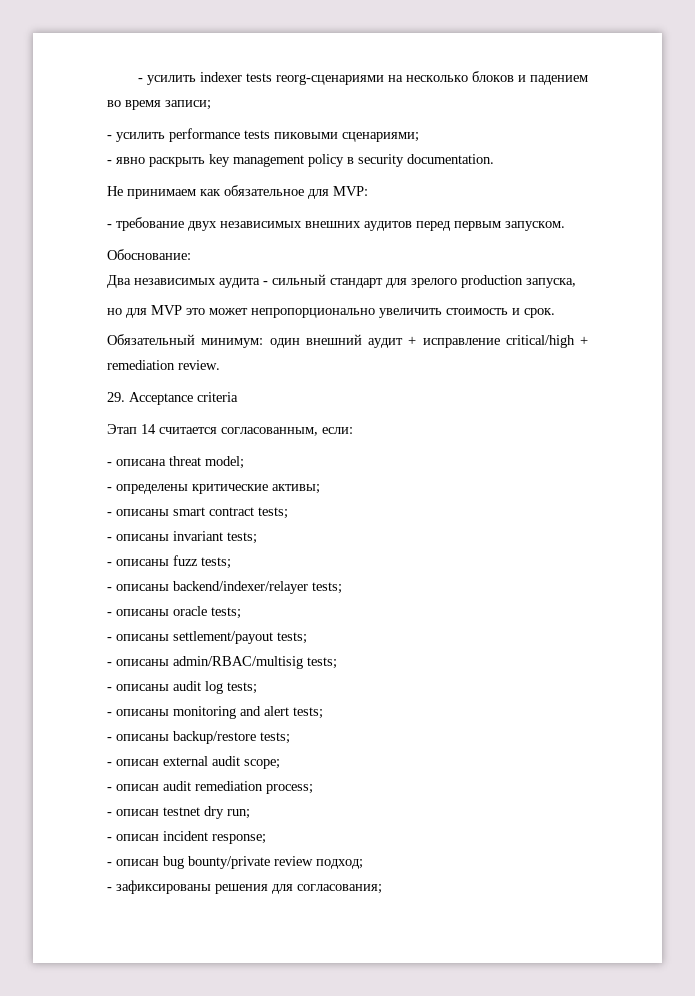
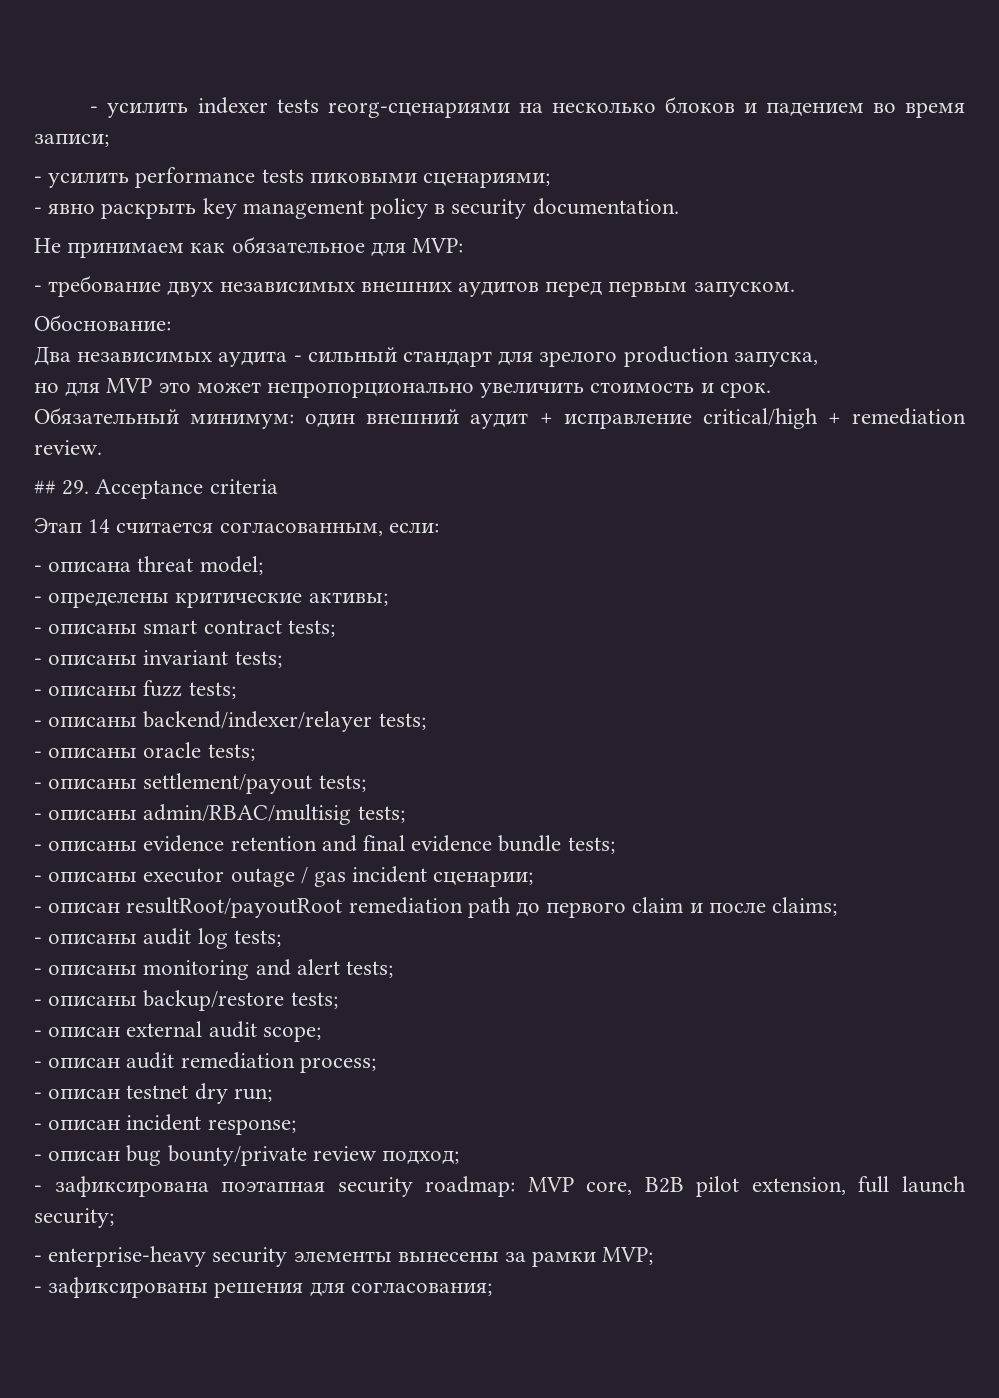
- 29. Acceptance criteria
+ ## 29. Acceptance criteria
+ - описаны evidence retention and final evidence bundle tests;
+ - описаны executor outage / gas incident сценарии;
+ - описан resultRoot/payoutRoot remediation path до первого claim и после claims;
+ - зафиксирована поэтапная security roadmap: MVP core, B2B pilot extension, full launch security;
+ - enterprise-heavy security элементы вынесены за рамки MVP;

